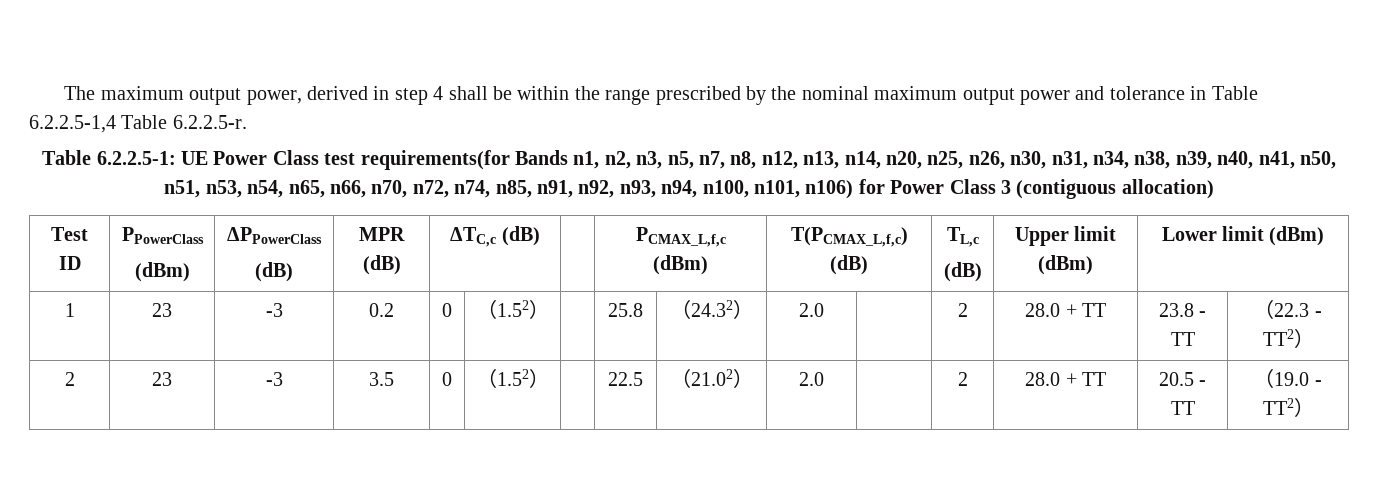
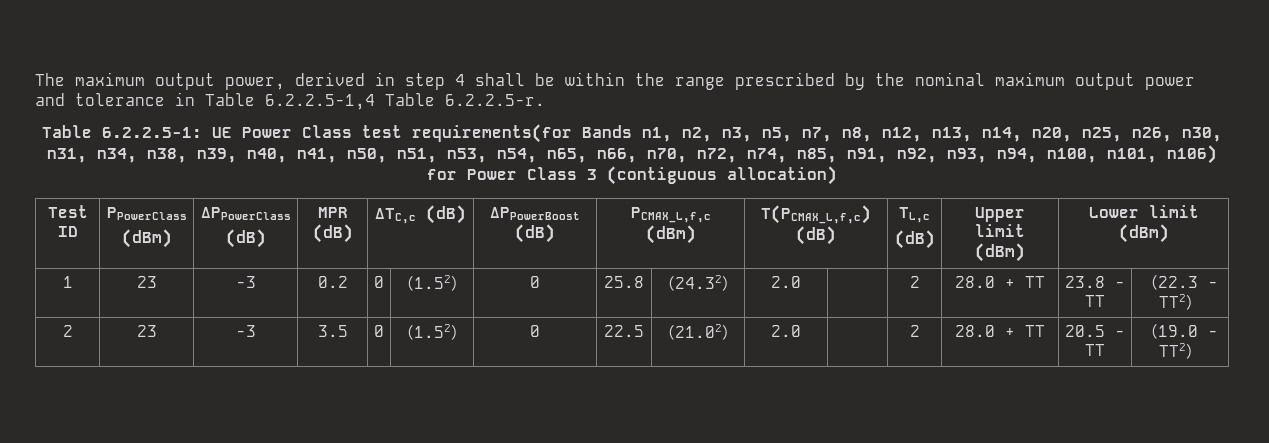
  Test ID | PPowerClass
  (dBm) | ΔPPowerClass
- (dB) | MPR (dB) | ΔTC,c (dB) | | PCMAX_L,f,c (dBm) | T(PCMAX_L,f,c) (dB) | TL,c
+ (dB) | MPR (dB) | ΔTC,c (dB) | ΔPPowerBoost (dB) | PCMAX_L,f,c (dBm) | T(PCMAX_L,f,c) (dB) | TL,c
- 1 | 23 | -3 | 0.2 | 0 | （1.52） | | 25.8 | （24.32） | 2.0 | | 2 | 28.0 + TT | 23.8 - TT | （22.3 - TT2）
+ 1 | 23 | -3 | 0.2 | 0 | （1.52） | 0 | 25.8 | （24.32） | 2.0 | | 2 | 28.0 + TT | 23.8 - TT | （22.3 - TT2）
- 2 | 23 | -3 | 3.5 | 0 | （1.52） | | 22.5 | （21.02） | 2.0 | | 2 | 28.0 + TT | 20.5 - TT | （19.0 - TT2）
+ 2 | 23 | -3 | 3.5 | 0 | （1.52） | 0 | 22.5 | （21.02） | 2.0 | | 2 | 28.0 + TT | 20.5 - TT | （19.0 - TT2）

